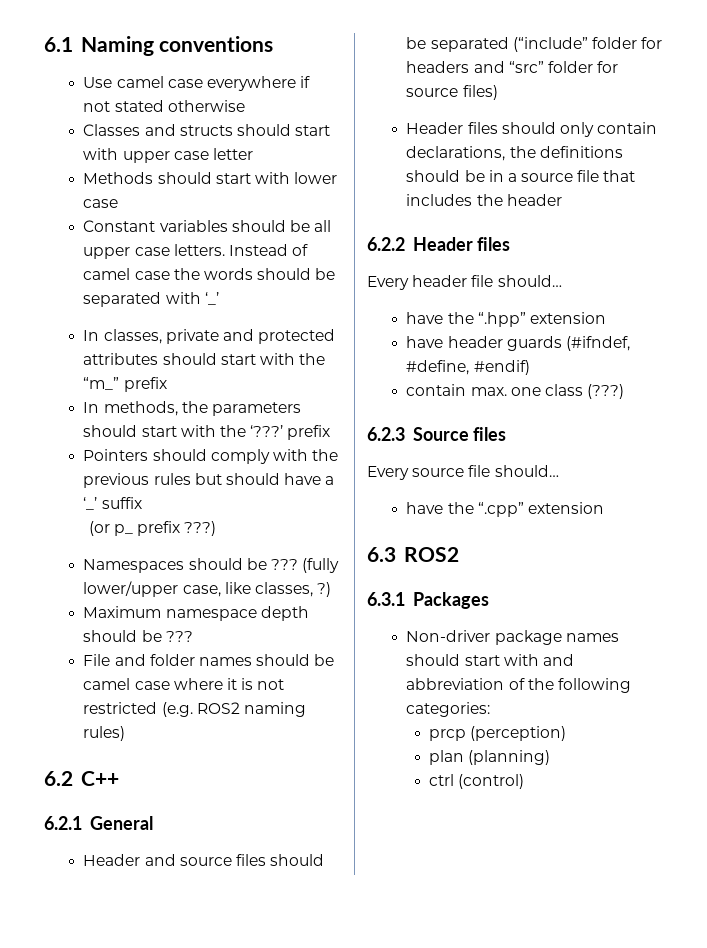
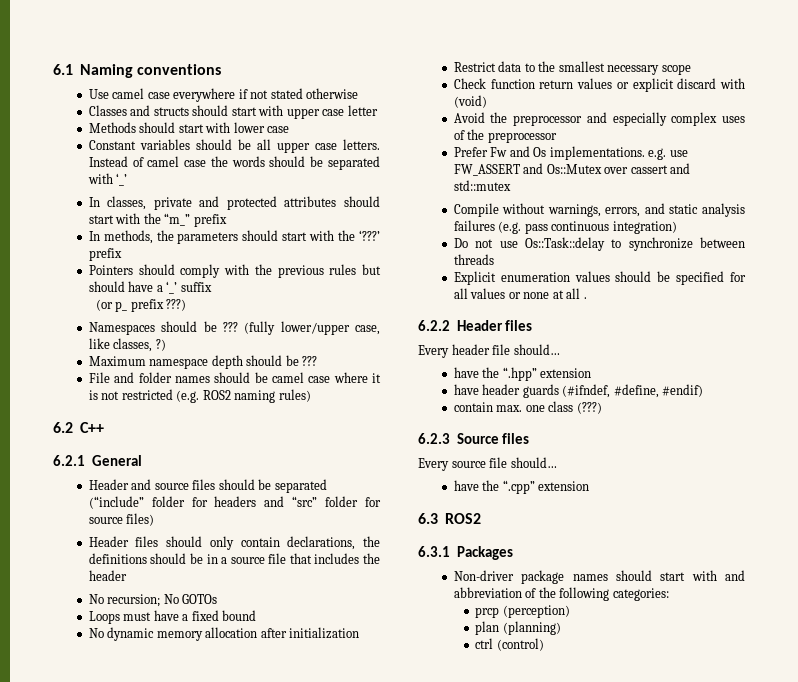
+ No recursion; No GOTOs
+ Loops must have a fixed bound
+ No dynamic memory allocation after initialization
+ Restrict data to the smallest necessary scope
+ Check function return values or explicit discard with (void)
+ Avoid the preprocessor and especially complex uses of the preprocessor
+ Prefer Fw and Os implementations. e.g. use FW_ASSERT and Os::Mutex over cassert and std::mutex
+ Compile without warnings, errors, and static analysis failures (e.g. pass continuous integration)
+ Do not use Os::Task::delay to synchronize between threads
+ Explicit enumeration values should be specified for all values or none at all .

